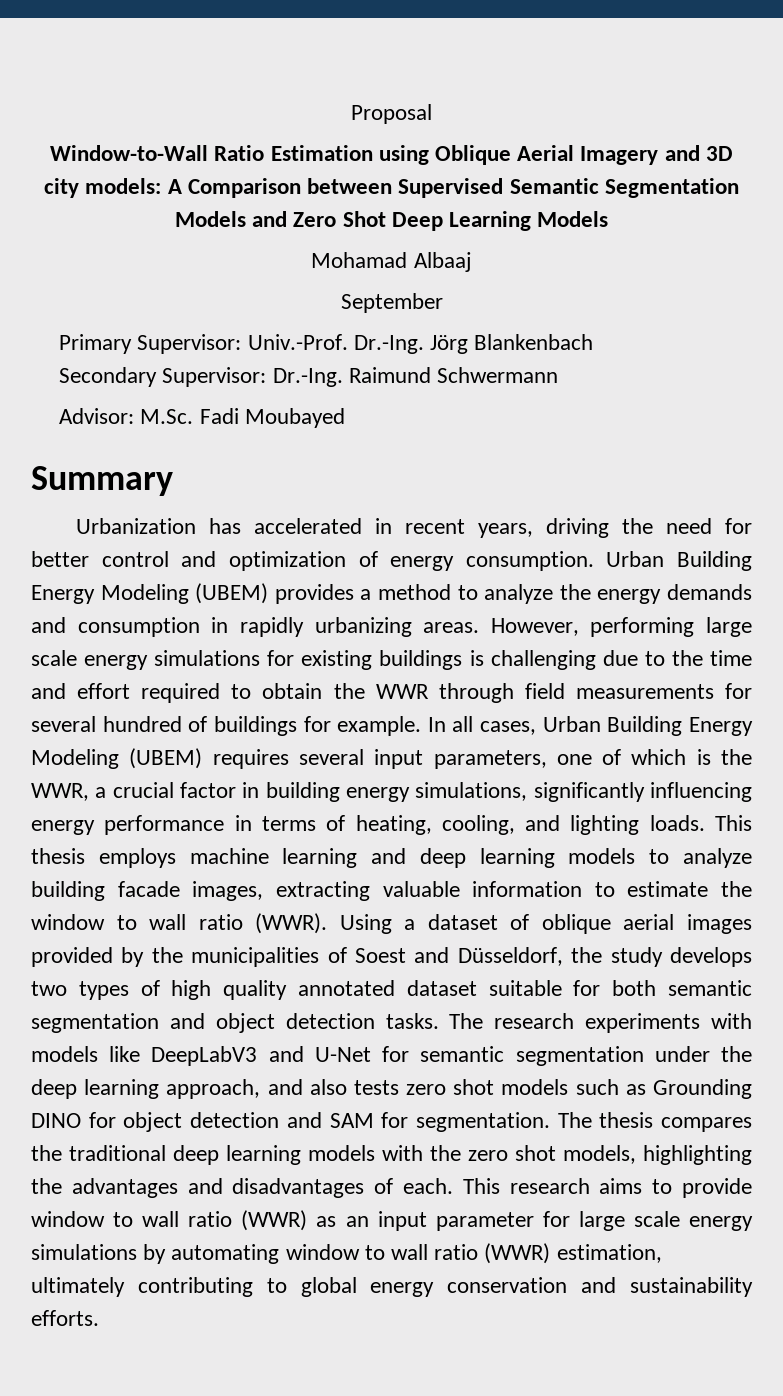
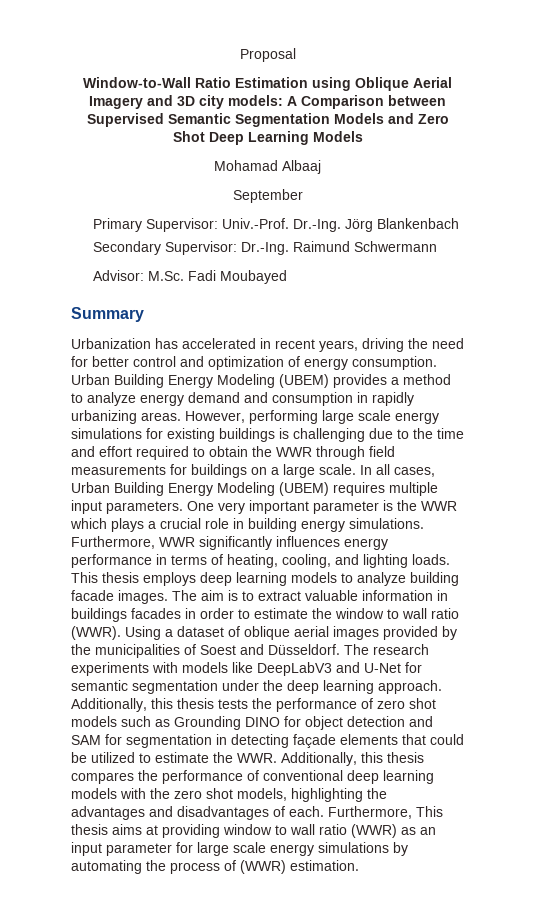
- Urban Building Energy Modeling (UBEM) provides a method to analyze the energy demands and consumption in rapidly urbanizing areas.
+ Urban Building Energy Modeling (UBEM) provides a method to analyze energy demand and consumption in rapidly urbanizing areas.
- However, performing large scale energy simulations for existing buildings is challenging due to the time and effort required to obtain the WWR through field measurements for several hundred of buildings for example.
+ However, performing large scale energy simulations for existing buildings is challenging due to the time and effort required to obtain the WWR through field measurements for buildings on a large scale.
- In all cases, Urban Building Energy Modeling (UBEM) requires several input parameters, one of which is the WWR, a crucial factor in building energy simulations, significantly influencing energy performance in terms of heating, cooling, and lighting loads.
+ In all cases, Urban Building Energy Modeling (UBEM) requires multiple input parameters. One very important parameter is the WWR which plays a crucial role in building energy simulations. Furthermore, WWR significantly influences energy performance in terms of heating, cooling, and lighting loads.
- This thesis employs machine learning and deep learning models to analyze building facade images, extracting valuable information to estimate the window to wall ratio (WWR).
+ This thesis employs deep learning models to analyze building facade images. The aim is to extract valuable information in buildings facades in order to estimate the window to wall ratio (WWR).
- Using a dataset of oblique aerial images provided by the municipalities of Soest and Düsseldorf, the study develops two types of high quality annotated dataset suitable for both semantic segmentation and object detection tasks.
+ Using a dataset of oblique aerial images provided by the municipalities of Soest and Düsseldorf.
- The research experiments with models like DeepLabV3 and U-Net for semantic segmentation under the deep learning approach, and also tests zero shot models such as Grounding DINO for object detection and SAM for segmentation. The thesis compares the traditional deep learning models with the zero shot models, highlighting the advantages and disadvantages of each.
+ The research experiments with models like DeepLabV3 and U-Net for semantic segmentation under the deep learning approach. Additionally, this thesis tests the performance of zero shot models such as Grounding DINO for object detection and SAM for segmentation in detecting façade elements that could be utilized to estimate the WWR. Additionally, this thesis compares the performance of conventional deep learning models with the zero shot models, highlighting the advantages and disadvantages of each.
- This research aims to provide window to wall ratio (WWR) as an input parameter for large scale energy simulations by automating window to wall ratio (WWR) estimation, ultimately contributing to global energy conservation and sustainability efforts.
+ Furthermore, This thesis aims at providing window to wall ratio (WWR) as an input parameter for large scale energy simulations by automating the process of (WWR) estimation.

